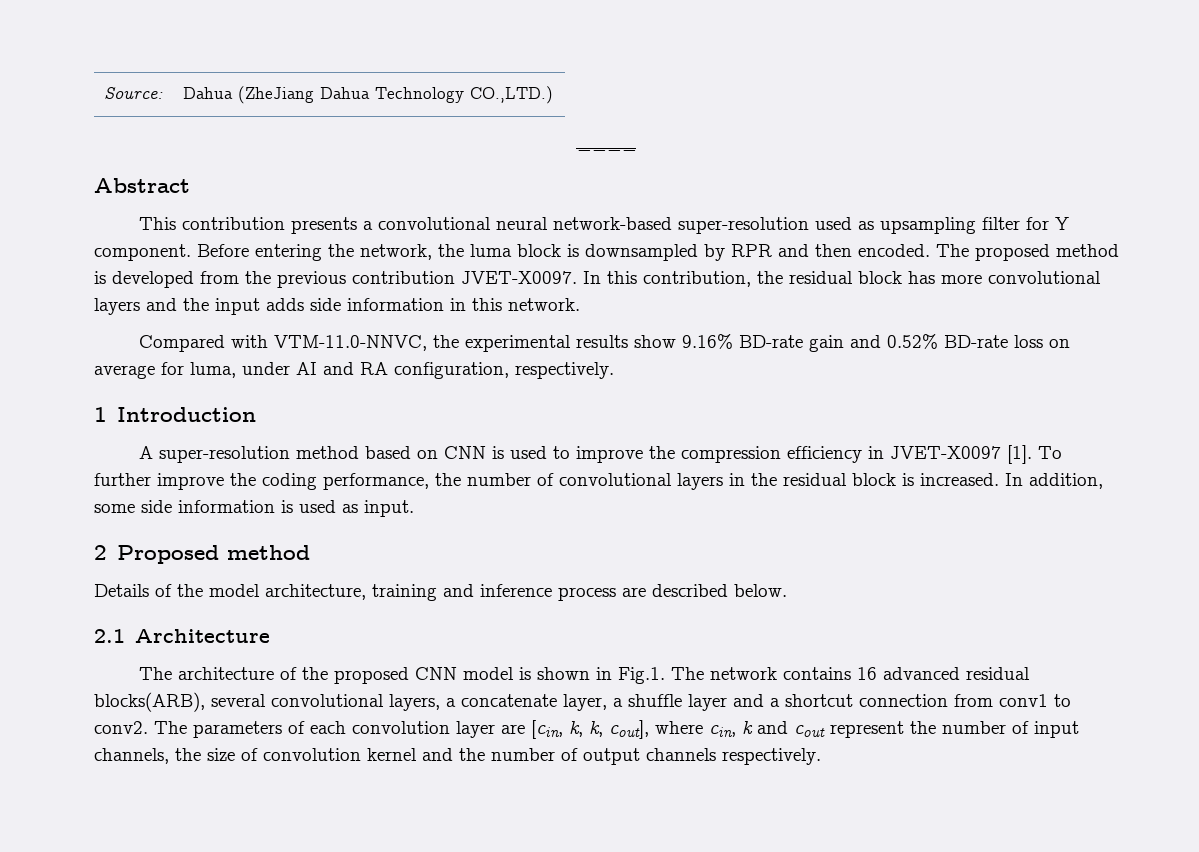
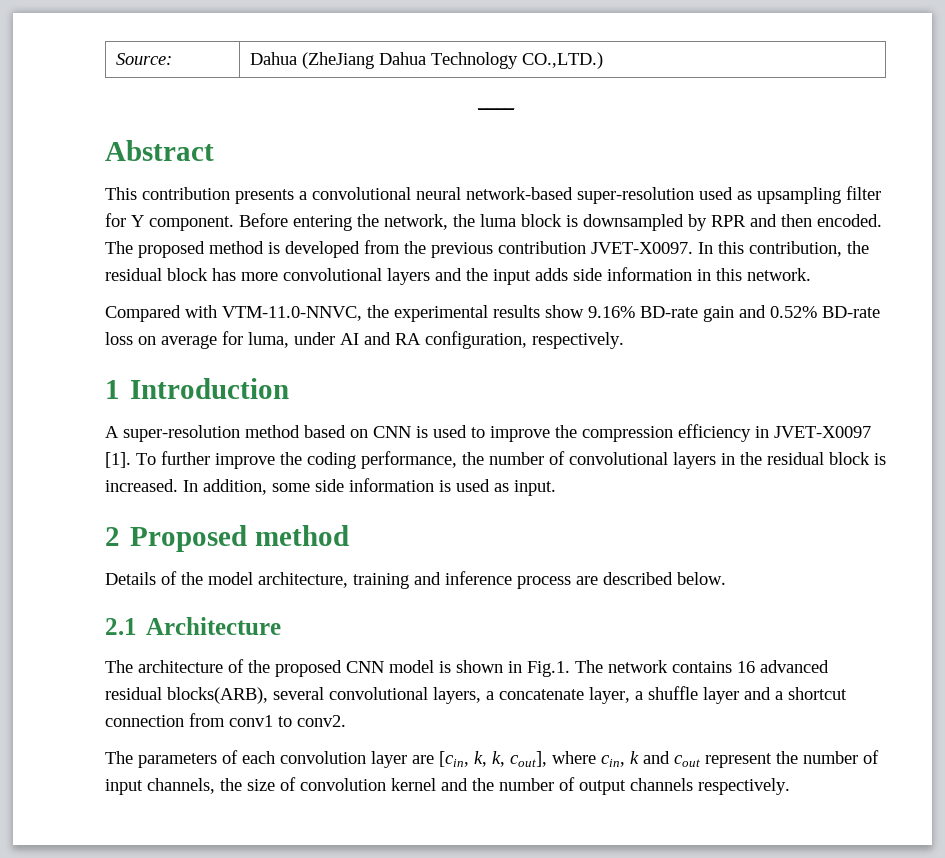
- The architecture of the proposed CNN model is shown in Fig.1. The network contains 16 advanced residual blocks(ARB), several convolutional layers, a concatenate layer, a shuffle layer and a shortcut connection from conv1 to conv2. The parameters of each convolution layer are [cin, k, k, cout], where cin, k and cout represent the number of input channels, the size of convolution kernel and the number of output channels respectively.
+ The architecture of the proposed CNN model is shown in Fig.1. The network contains 16 advanced residual blocks(ARB), several convolutional layers, a concatenate layer, a shuffle layer and a shortcut connection from conv1 to conv2.
+ The parameters of each convolution layer are [cin, k, k, cout], where cin, k and cout represent the number of input channels, the size of convolution kernel and the number of output channels respectively.

